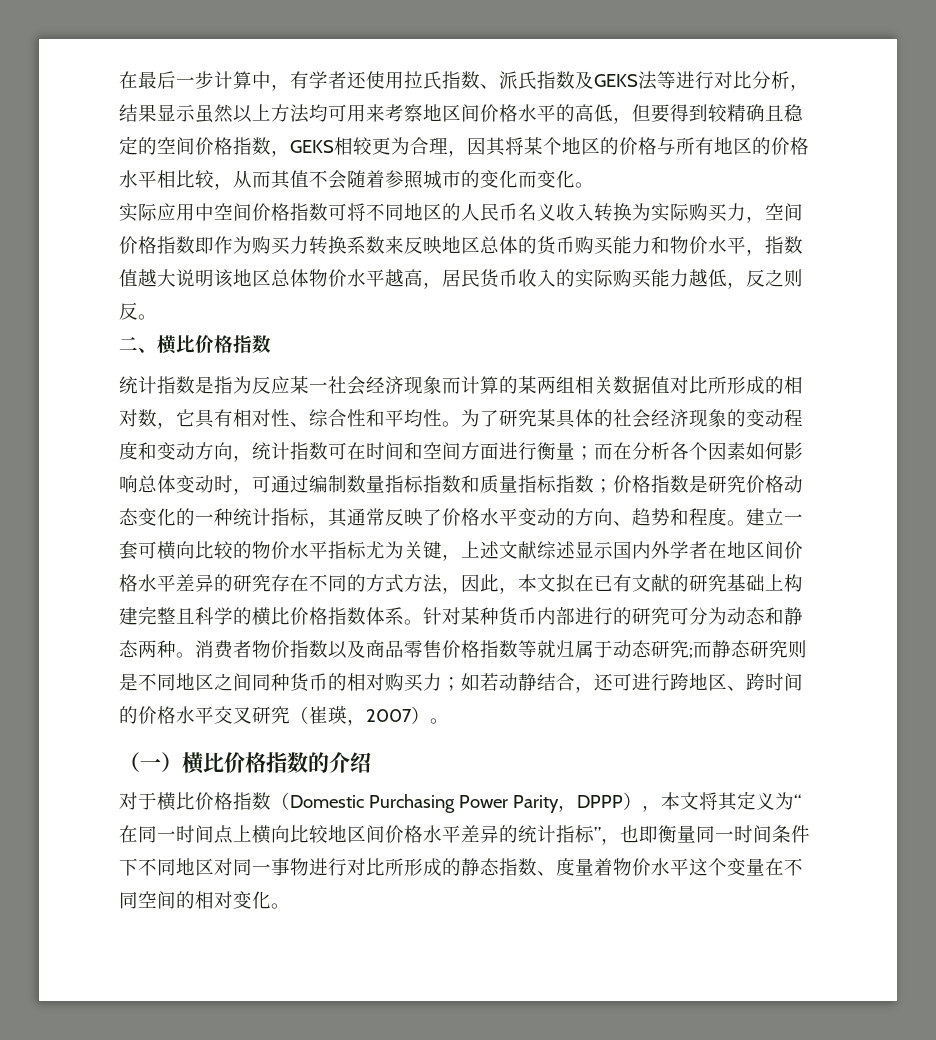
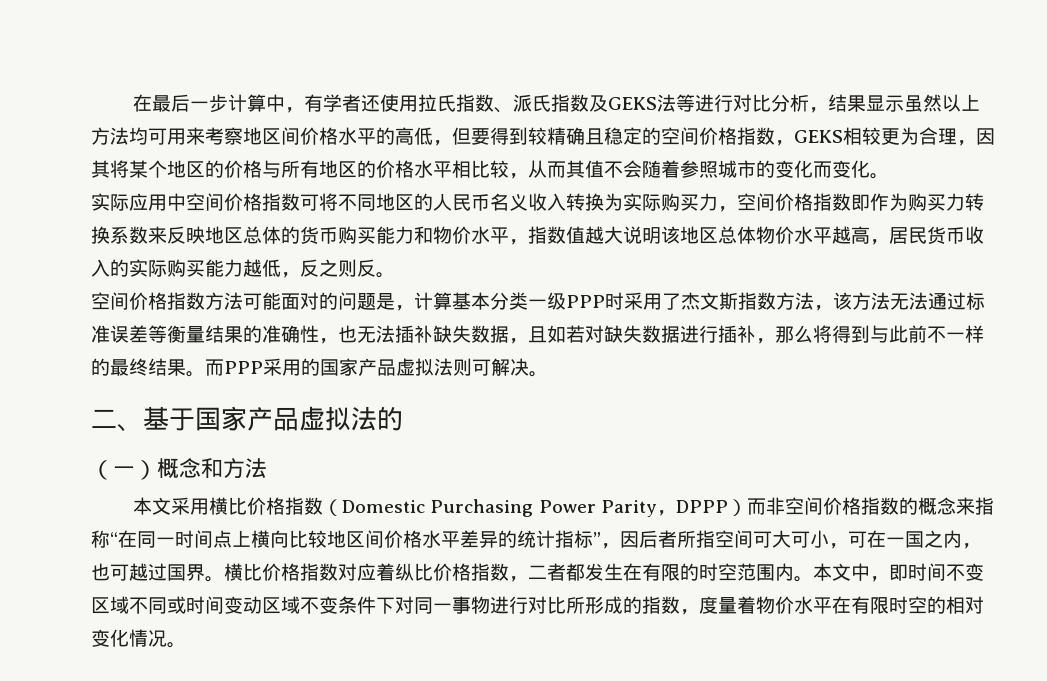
- 二、横比价格指数
- 统计指数是指为反应某一社会经济现象而计算的某两组相关数据值对比所形成的相对数，它具有相对性、综合性和平均性。为了研究某具体的社会经济现象的变动程度和变动方向，统计指数可在时间和空间方面进行衡量；而在分析各个因素如何影响总体变动时，可通过编制数量指标指数和质量指标指数；价格指数是研究价格动态变化的一种统计指标，其通常反映了价格水平变动的方向、趋势和程度。建立一套可横向比较的物价水平指标尤为关键，上述文献综述显示国内外学者在地区间价格水平差异的研究存在不同的方式方法，因此，本文拟在已有文献的研究基础上构建完整且科学的横比价格指数体系。针对某种货币内部进行的研究可分为动态和静态两种。消费者物价指数以及商品零售价格指数等就归属于动态研究;而静态研究则是不同地区之间同种货币的相对购买力；如若动静结合，还可进行跨地区、跨时间的价格水平交叉研究（崔瑛，2007）。
- （一）横比价格指数的介绍
- 对于横比价格指数（Domestic Purchasing Power Parity，DPPP），本文将其定义为“在同一时间点上横向比较地区间价格水平差异的统计指标”，也即衡量同一时间条件下不同地区对同一事物进行对比所形成的静态指数、度量着物价水平这个变量在不同空间的相对变化。
+ 空间价格指数方法可能面对的问题是，计算基本分类一级PPP时采用了杰文斯指数方法，该方法无法通过标准误差等衡量结果的准确性，也无法插补缺失数据，且如若对缺失数据进行插补，那么将得到与此前不一样的最终结果。而PPP采用的国家产品虚拟法则可解决。
+ 二、基于国家产品虚拟法的
+ （一）概念和方法
+ 本文采用横比价格指数（Domestic Purchasing Power Parity，DPPP）而非空间价格指数的概念来指称“在同一时间点上横向比较地区间价格水平差异的统计指标”，因后者所指空间可大可小，可在一国之内，也可越过国界。横比价格指数对应着纵比价格指数，二者都发生在有限的时空范围内。本文中，即时间不变区域不同或时间变动区域不变条件下对同一事物进行对比所形成的指数，度量着物价水平在有限时空的相对变化情况。

